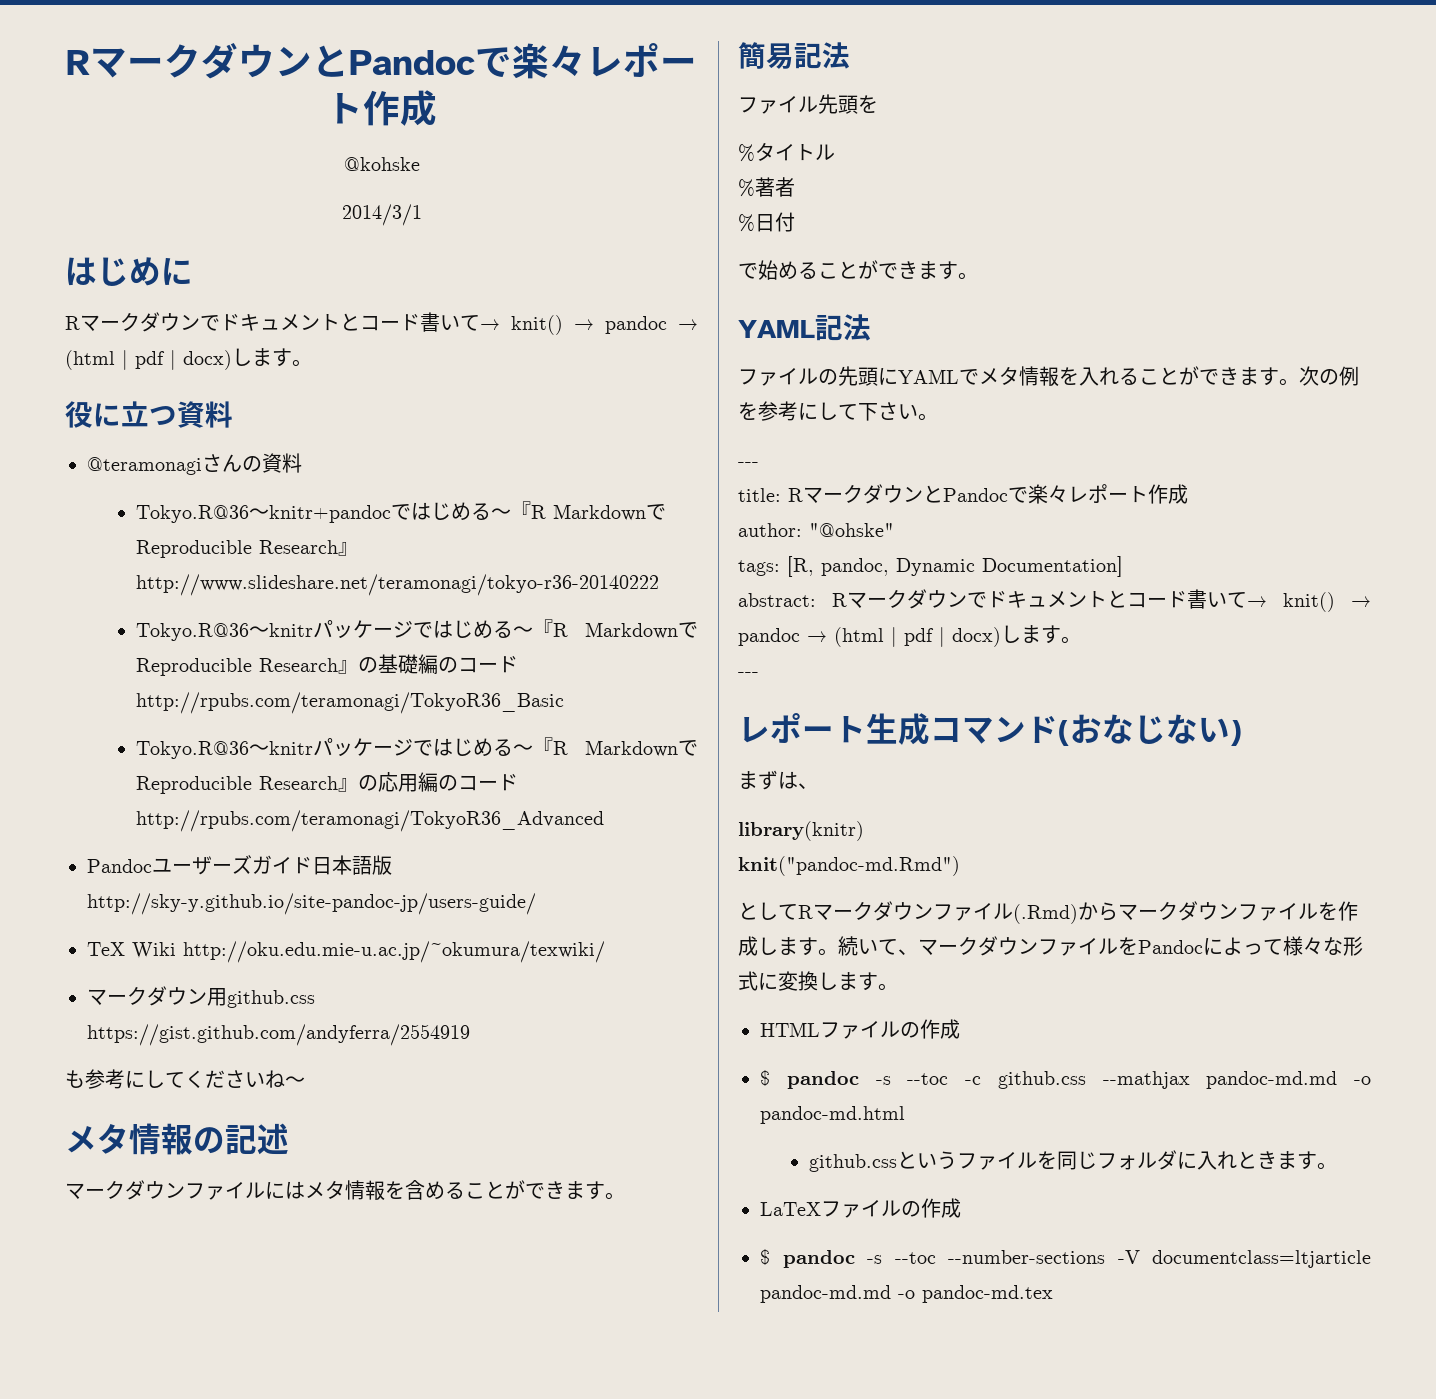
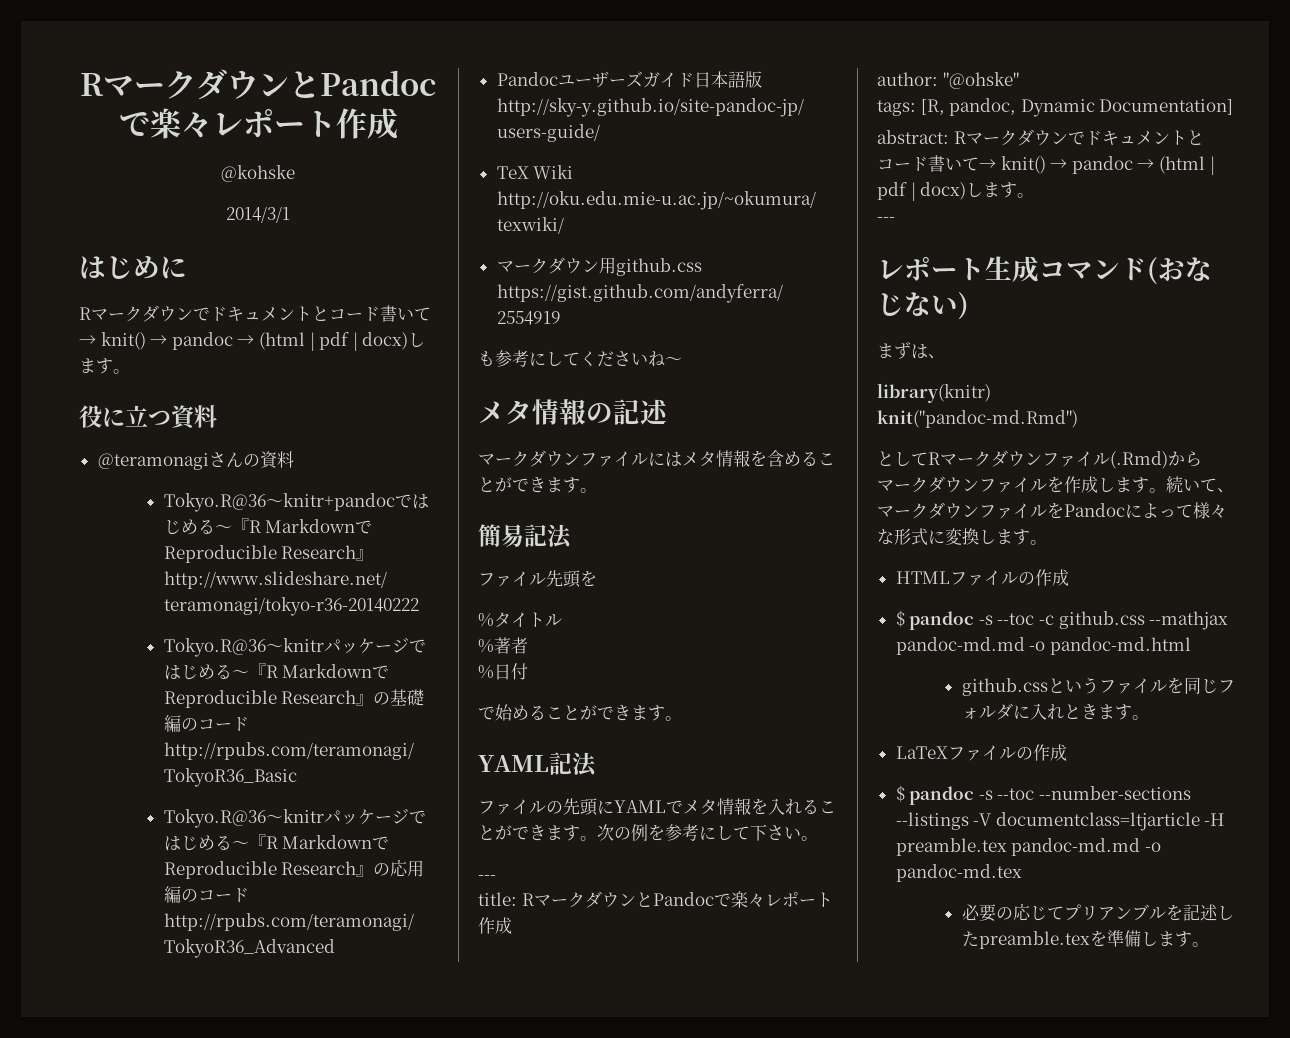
- $ pandoc -s --toc --number-sections -V documentclass=ltjarticle pandoc-md.md -o pandoc-md.tex
+ $ pandoc -s --toc --number-sections --listings -V documentclass=ltjarticle -H preamble.tex pandoc-md.md -o pandoc-md.tex
+ 必要の応じてプリアンブルを記述したpreamble.texを準備します。

